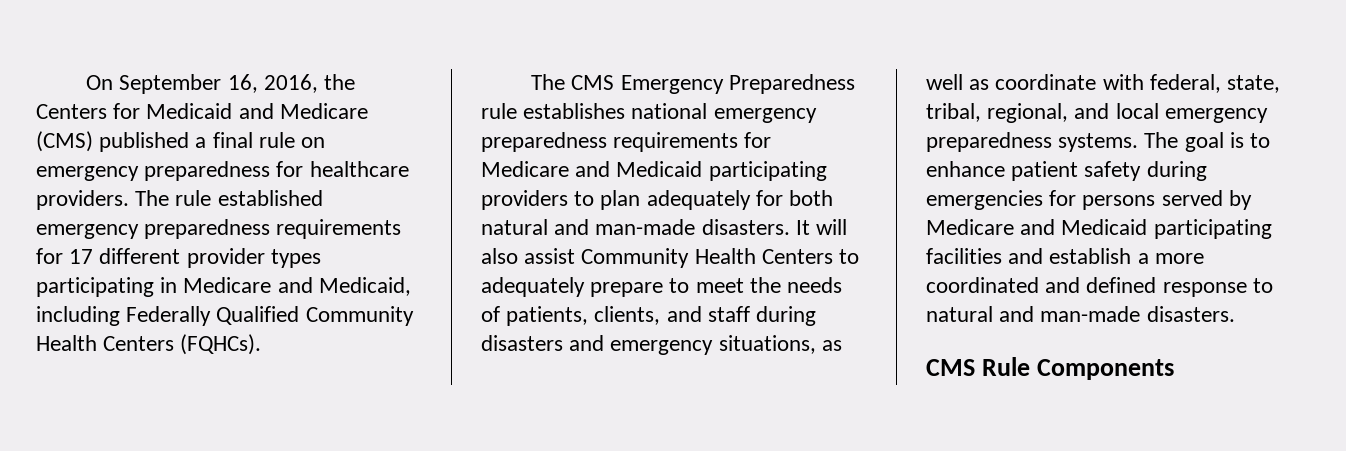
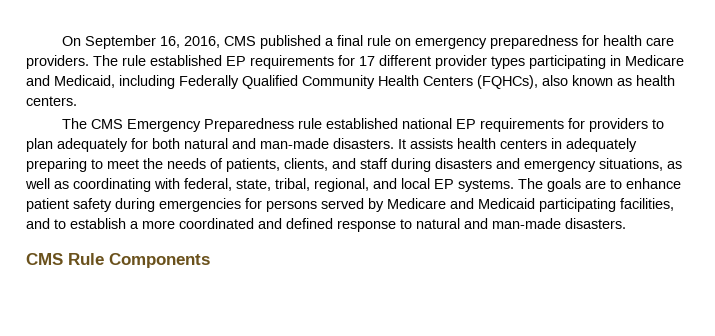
- On September 16, 2016, the Centers for Medicaid and Medicare (CMS) published a final rule on emergency preparedness for healthcare providers.
+ On September 16, 2016, CMS published a final rule on emergency preparedness for health care providers.
- The rule established emergency preparedness requirements for 17 different provider types participating in Medicare and Medicaid, including Federally Qualified Community Health Centers (FQHCs).
+ The rule established EP requirements for 17 different provider types participating in Medicare and Medicaid, including Federally Qualified Community Health Centers (FQHCs), also known as health centers.
- The CMS Emergency Preparedness rule establishes national emergency preparedness requirements for Medicare and Medicaid participating providers to plan adequately for both natural and man-made disasters.
+ The CMS Emergency Preparedness rule established national EP requirements for providers to plan adequately for both natural and man-made disasters.
- It will also assist Community Health Centers to adequately prepare to meet the needs of patients, clients, and staff during disasters and emergency situations, as well as coordinate with federal, state, tribal, regional, and local emergency preparedness systems. The goal is to enhance patient safety during emergencies for persons served by Medicare and Medicaid participating facilities and establish a more coordinated and defined response to natural and man-made disasters.
+ It assists health centers in adequately preparing to meet the needs of patients, clients, and staff during disasters and emergency situations, as well as coordinating with federal, state, tribal, regional, and local EP systems. The goals are to enhance patient safety during emergencies for persons served by Medicare and Medicaid participating facilities, and to establish a more coordinated and defined response to natural and man-made disasters.

